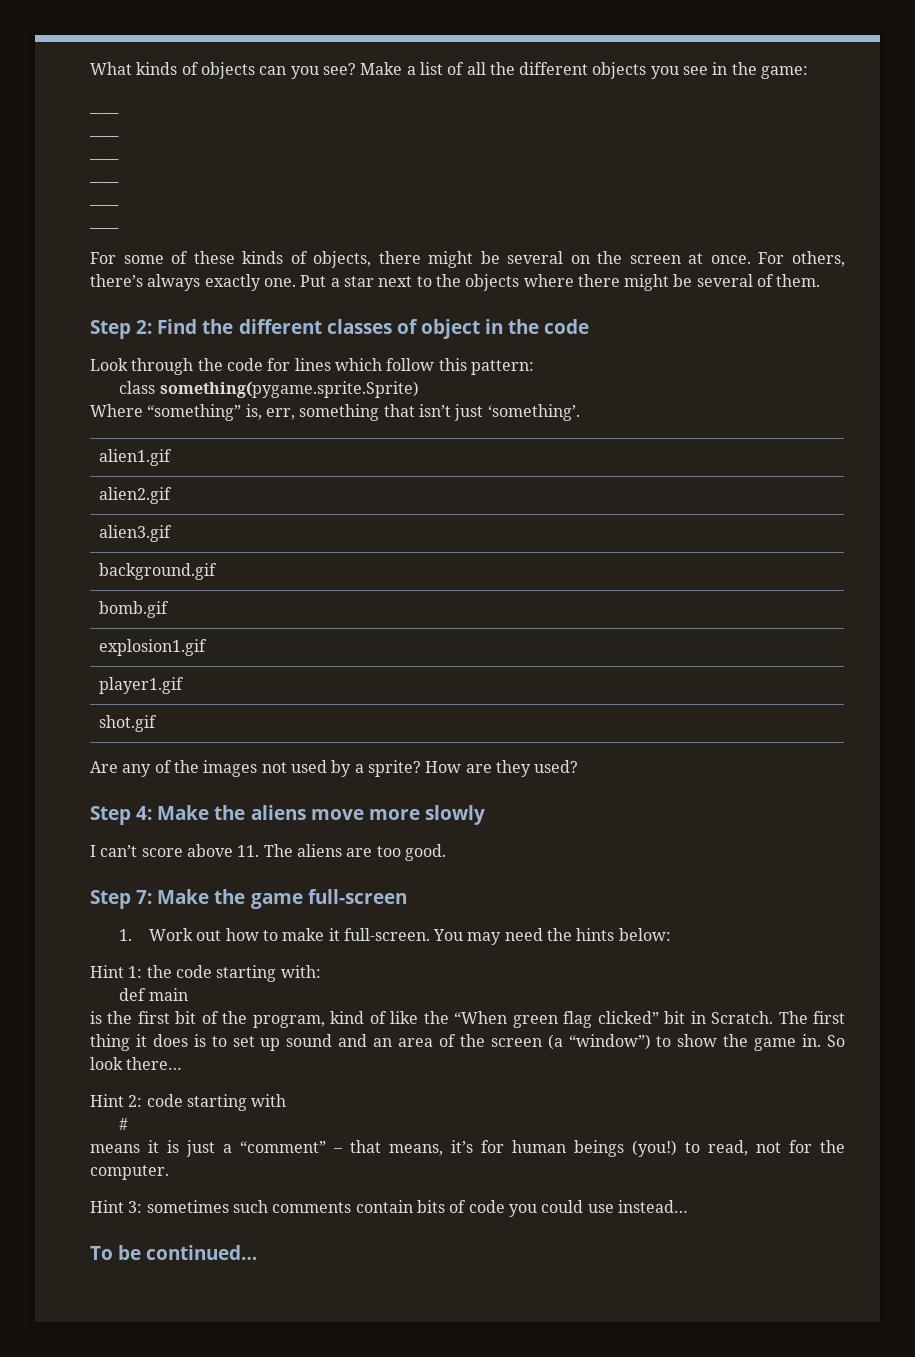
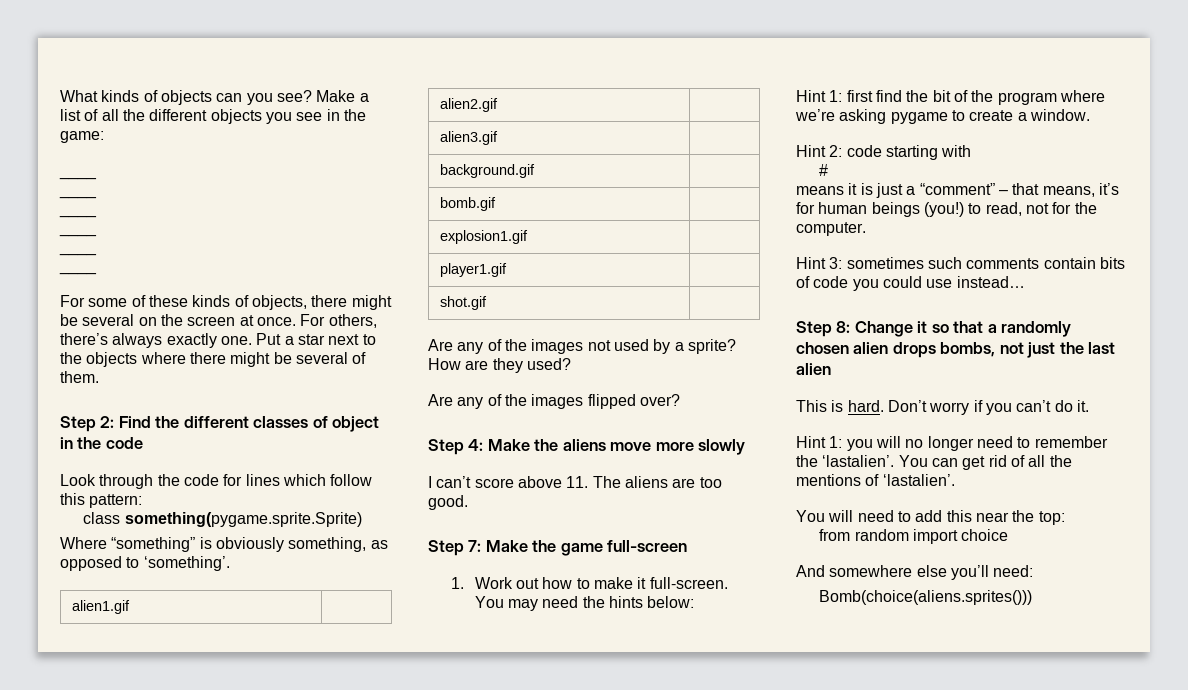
- Where “something” is, err, something that isn’t just ‘something’.
+ Where “something” is obviously something, as opposed to ‘something’.
+ Are any of the images flipped over?
- Hint 1: the code starting with:
- def main
- is the first bit of the program, kind of like the “When green flag clicked” bit in Scratch. The first thing it does is to set up sound and an area of the screen (a “window”) to show the game in. So look there…
+ Hint 1: first find the bit of the program where we’re asking pygame to create a window.
- To be continued…
+ Step 8: Change it so that a randomly chosen alien drops bombs, not just the last alien
+ This is hard. Don’t worry if you can’t do it.
+ Hint 1: you will no longer need to remember the ‘lastalien’. You can get rid of all the mentions of ‘lastalien’.
+ You will need to add this near the top:
+ from random import choice
+ And somewhere else you’ll need:
+ Bomb(choice(aliens.sprites()))

